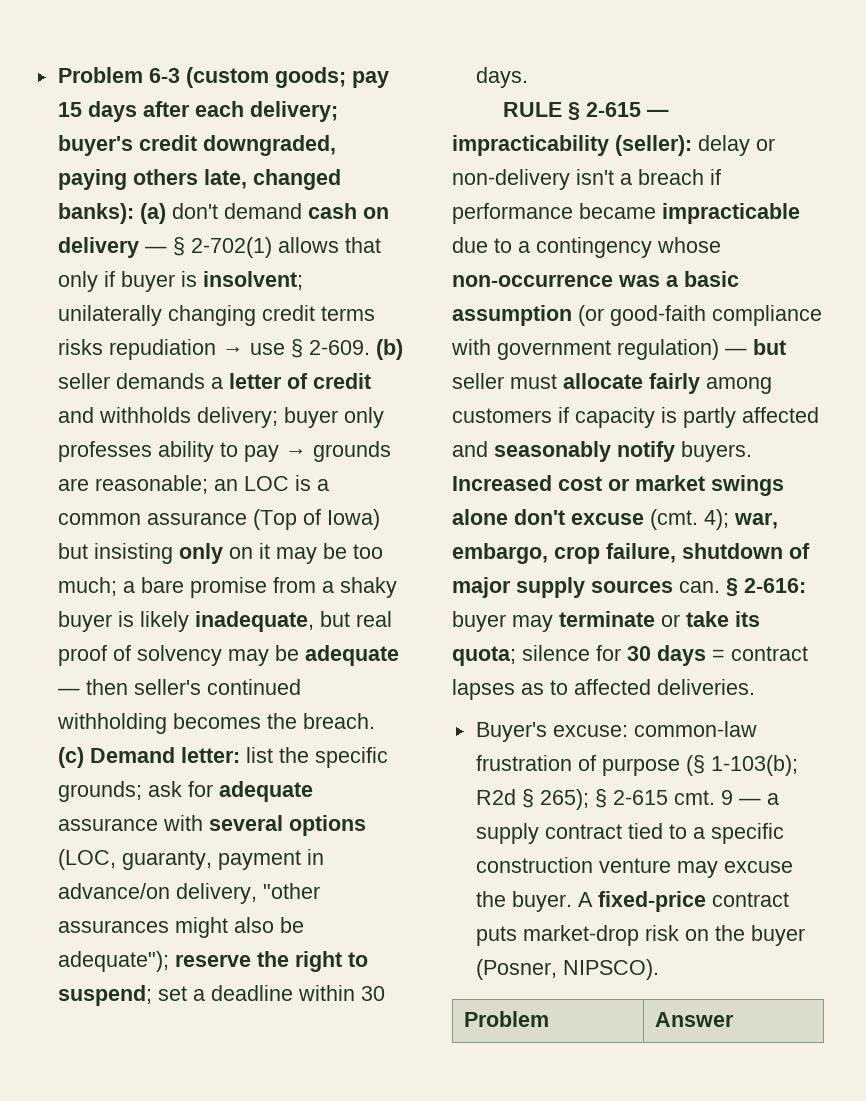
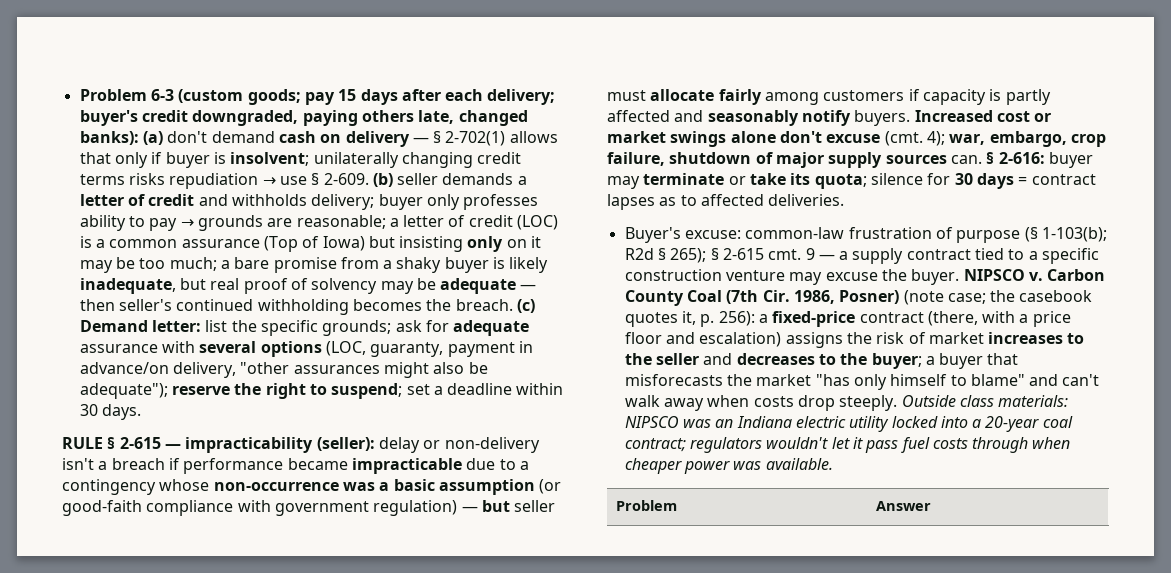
- an LOC is a common assurance (Top of Iowa) but insisting only on it may be too much;
+ a letter of credit (LOC) is a common assurance (Top of Iowa) but insisting only on it may be too much;
- A fixed-price contract puts market-drop risk on the buyer (Posner, NIPSCO).
+ NIPSCO v. Carbon County Coal (7th Cir. 1986, Posner) (note case; the casebook quotes it, p. 256): a fixed-price contract (there, with a price floor and escalation) assigns the risk of market increases to the seller and decreases to the buyer; a buyer that misforecasts the market "has only himself to blame" and can't walk away when costs drop steeply. Outside class materials: NIPSCO was an Indiana electric utility locked into a 20-year coal contract; regulators wouldn't let it pass fuel costs through when cheaper power was available.

